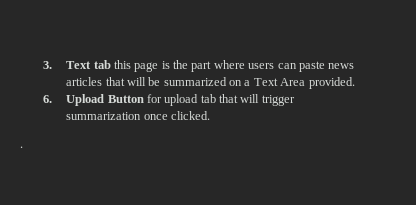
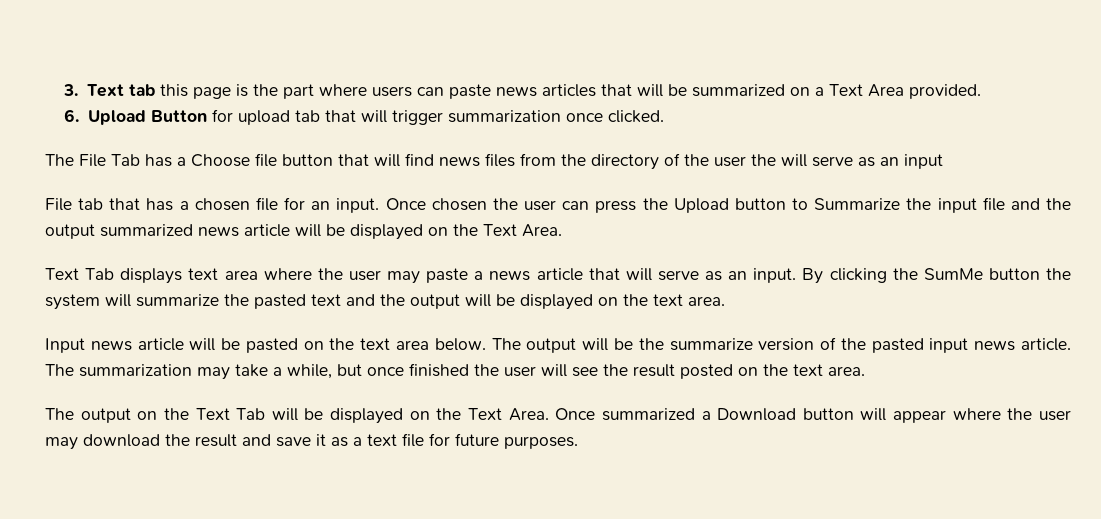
- .
+ The File Tab has a Choose file button that will find news files from the directory of the user the will serve as an input
+ File tab that has a chosen file for an input. Once chosen the user can press the Upload button to Summarize the input file and the output summarized news article will be displayed on the Text Area.
+ Text Tab displays text area where the user may paste a news article that will serve as an input. By clicking the SumMe button the system will summarize the pasted text and the output will be displayed on the text area.
+ Input news article will be pasted on the text area below. The output will be the summarize version of the pasted input news article. The summarization may take a while, but once finished the user will see the result posted on the text area.
+ The output on the Text Tab will be displayed on the Text Area. Once summarized a Download button will appear where the user may download the result and save it as a text file for future purposes.

